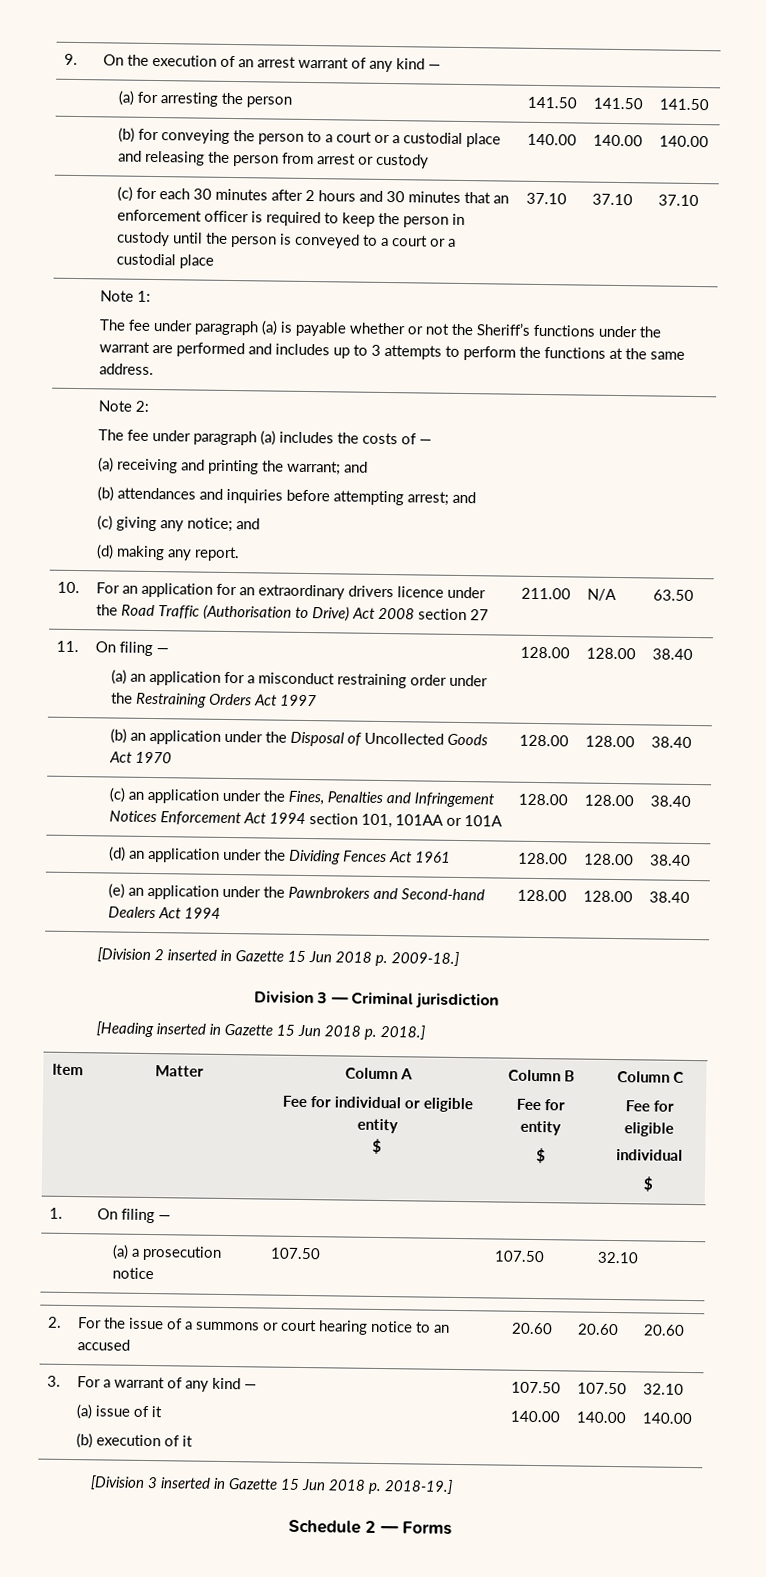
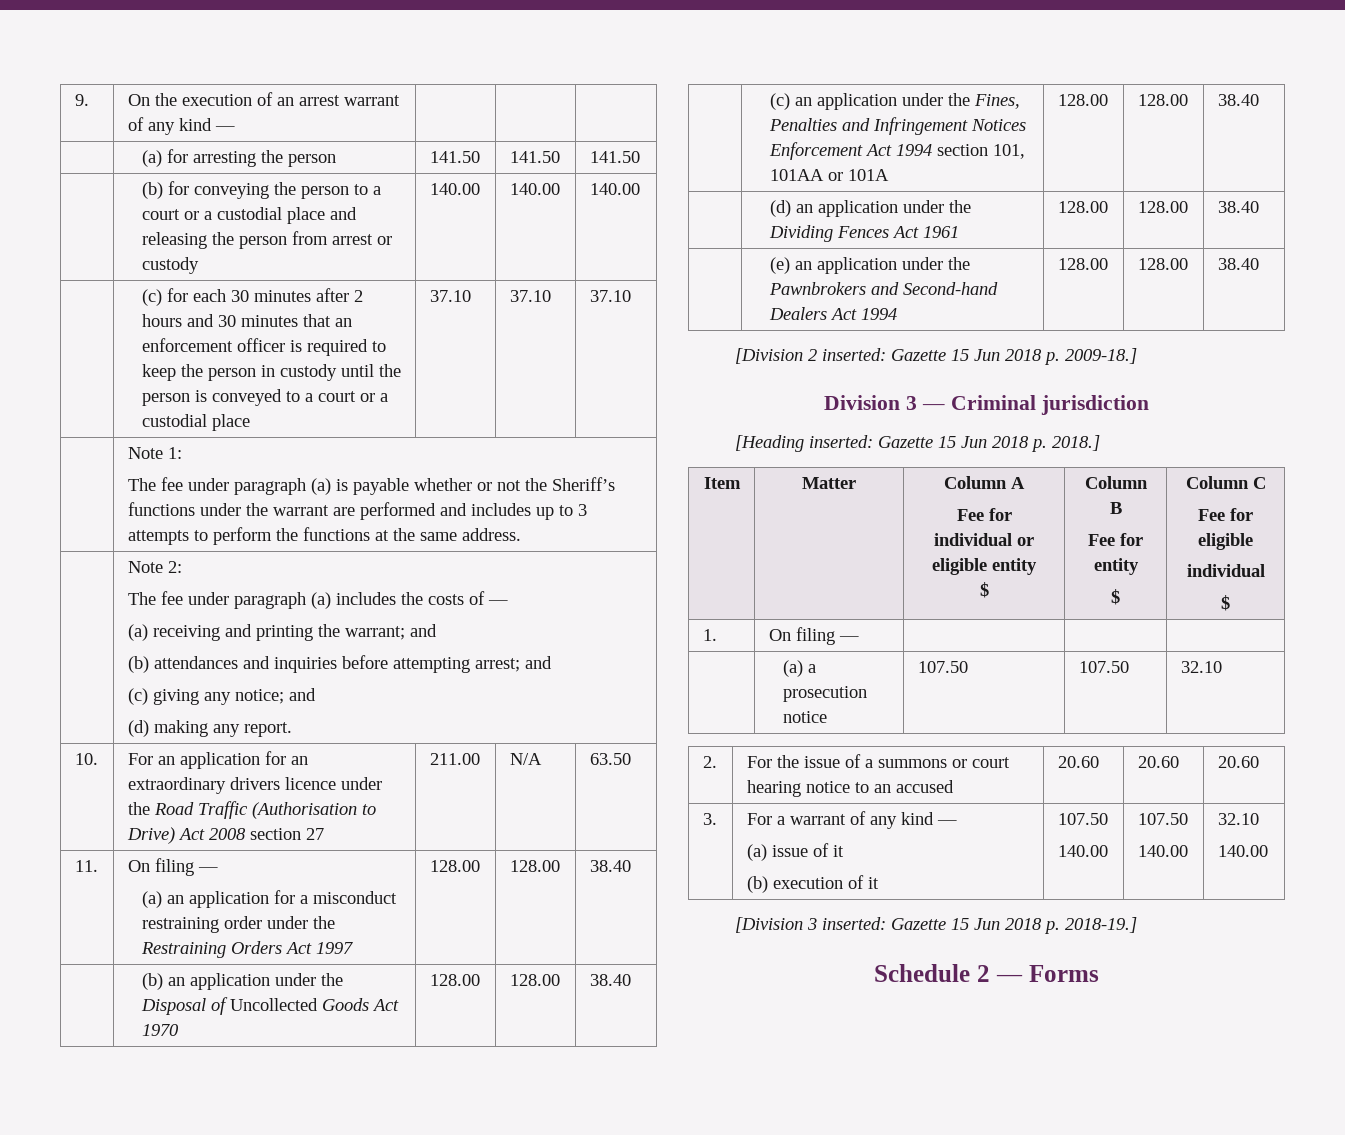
- [Division 2 inserted in Gazette 15 Jun 2018 p. 2009-18.]
+ [Division 2 inserted: Gazette 15 Jun 2018 p. 2009-18.]
- [Heading inserted in Gazette 15 Jun 2018 p. 2018.]
+ [Heading inserted: Gazette 15 Jun 2018 p. 2018.]
- [Division 3 inserted in Gazette 15 Jun 2018 p. 2018-19.]
+ [Division 3 inserted: Gazette 15 Jun 2018 p. 2018-19.]

